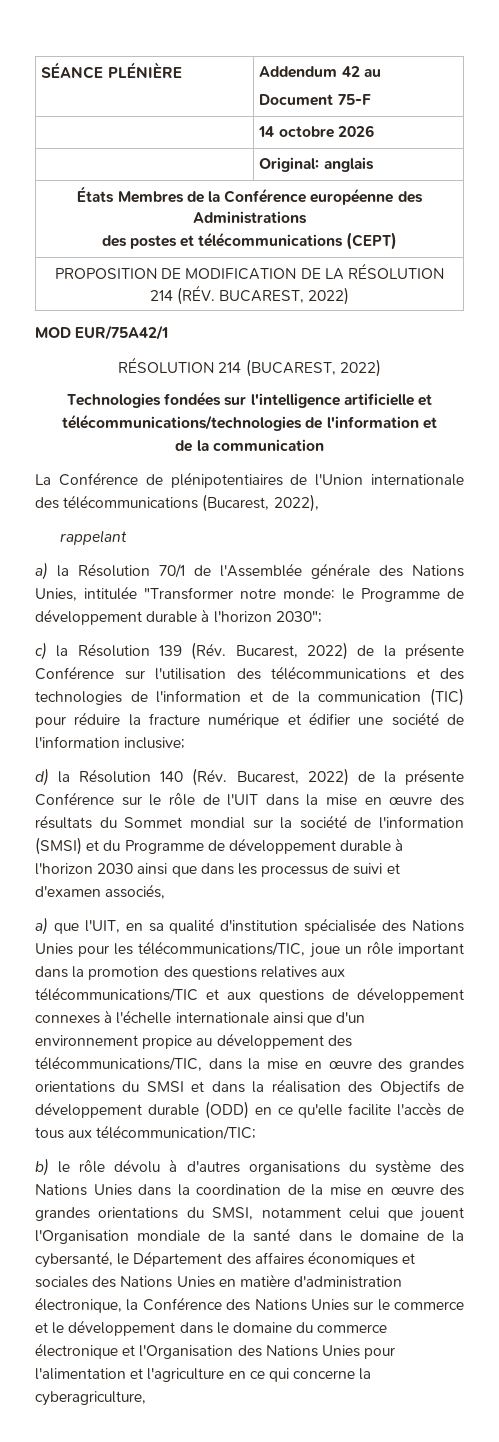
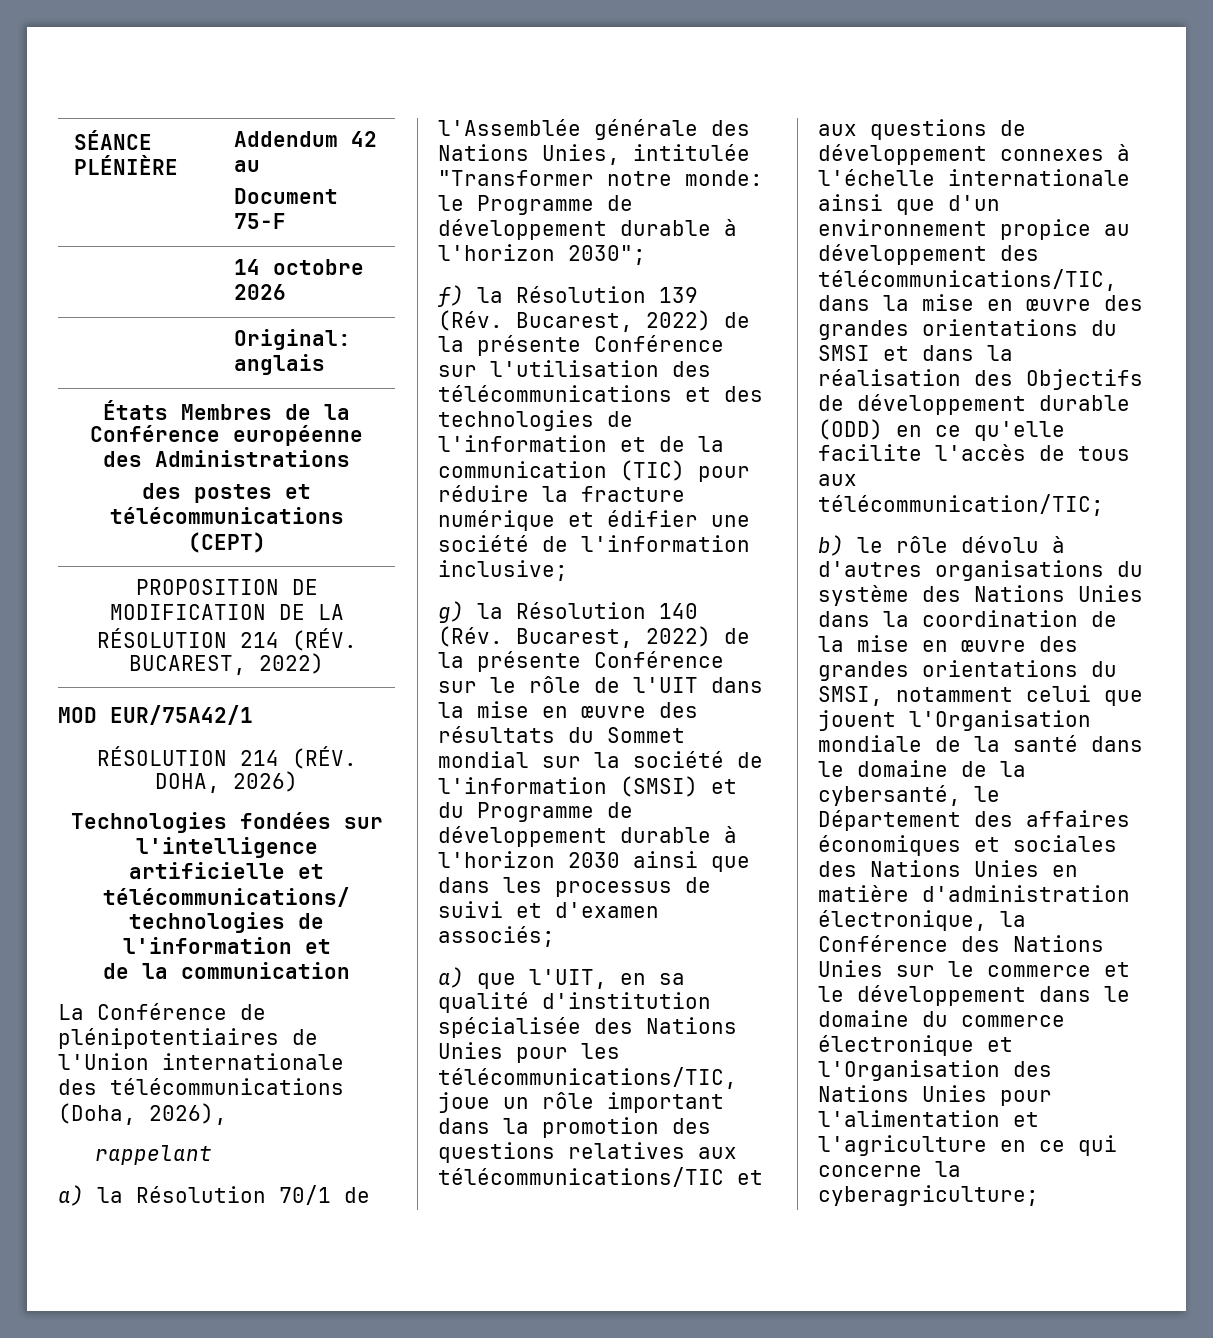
- RÉSOLUTION 214 (BUCAREST, 2022)
+ RÉSOLUTION 214 (RÉV. DOHA, 2026)
- La Conférence de plénipotentiaires de l'Union internationale des télécommunications (Bucarest, 2022),
+ La Conférence de plénipotentiaires de l'Union internationale des télécommunications (Doha, 2026),
- c) la Résolution 139 (Rév. Bucarest, 2022) de la présente Conférence sur l'utilisation des télécommunications et des technologies de l'information et de la communication (TIC) pour réduire la fracture numérique et édifier une société de l'information inclusive;
+ f) la Résolution 139 (Rév. Bucarest, 2022) de la présente Conférence sur l'utilisation des télécommunications et des technologies de l'information et de la communication (TIC) pour réduire la fracture numérique et édifier une société de l'information inclusive;
- d) la Résolution 140 (Rév. Bucarest, 2022) de la présente Conférence sur le rôle de l'UIT dans la mise en œuvre des résultats du Sommet mondial sur la société de l'information (SMSI) et du Programme de développement durable à l'horizon 2030 ainsi que dans les processus de suivi et d'examen associés,
+ g) la Résolution 140 (Rév. Bucarest, 2022) de la présente Conférence sur le rôle de l'UIT dans la mise en œuvre des résultats du Sommet mondial sur la société de l'information (SMSI) et du Programme de développement durable à l'horizon 2030 ainsi que dans les processus de suivi et d'examen associés;
- b) le rôle dévolu à d'autres organisations du système des Nations Unies dans la coordination de la mise en œuvre des grandes orientations du SMSI, notamment celui que jouent l'Organisation mondiale de la santé dans le domaine de la cybersanté, le Département des affaires économiques et sociales des Nations Unies en matière d'administration électronique, la Conférence des Nations Unies sur le commerce et le développement dans le domaine du commerce électronique et l'Organisation des Nations Unies pour l'alimentation et l'agriculture en ce qui concerne la cyberagriculture,
+ b) le rôle dévolu à d'autres organisations du système des Nations Unies dans la coordination de la mise en œuvre des grandes orientations du SMSI, notamment celui que jouent l'Organisation mondiale de la santé dans le domaine de la cybersanté, le Département des affaires économiques et sociales des Nations Unies en matière d'administration électronique, la Conférence des Nations Unies sur le commerce et le développement dans le domaine du commerce électronique et l'Organisation des Nations Unies pour l'alimentation et l'agriculture en ce qui concerne la cyberagriculture;

